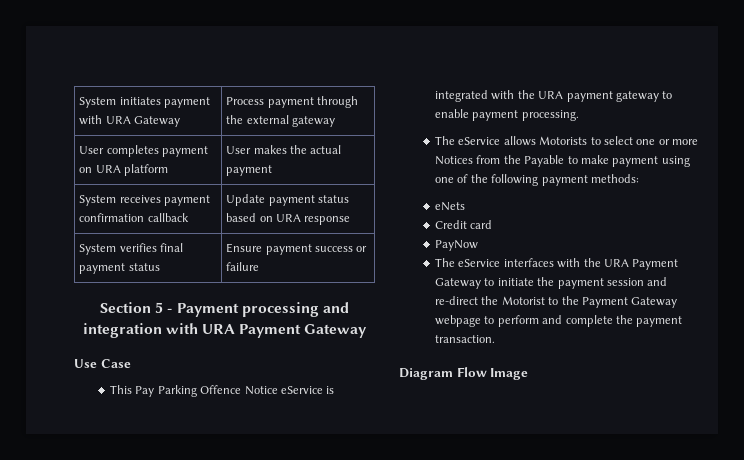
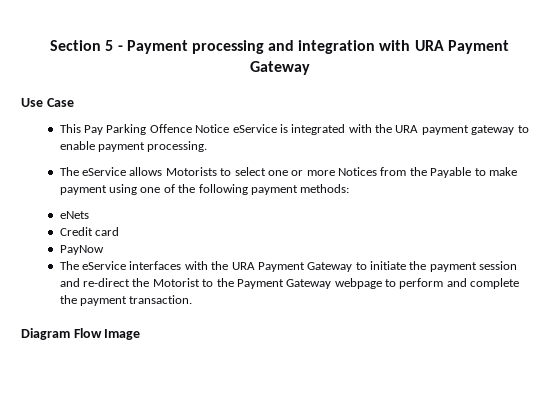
- System initiates payment with URA Gateway | Process payment through the external gateway
- User completes payment on URA platform | User makes the actual payment
- System receives payment confirmation callback | Update payment status based on URA response
- System verifies final payment status | Ensure payment success or failure

